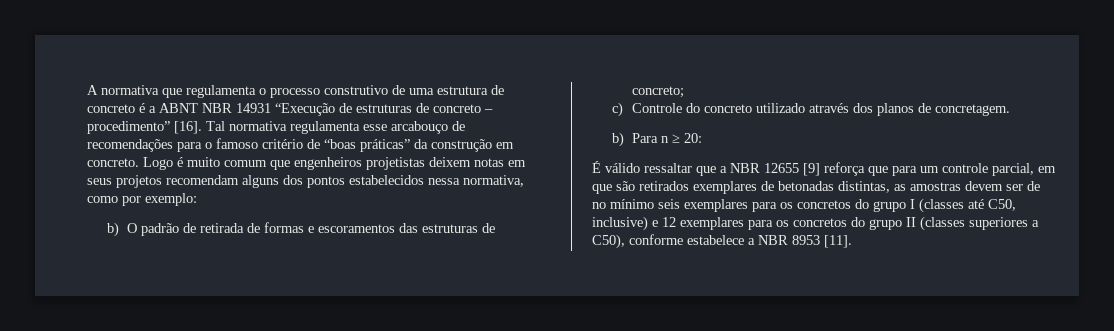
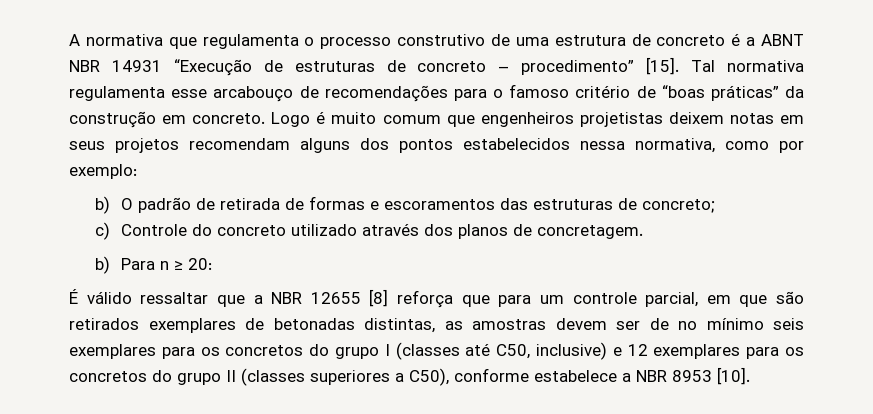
- A normativa que regulamenta o processo construtivo de uma estrutura de concreto é a ABNT NBR 14931 “Execução de estruturas de concreto – procedimento” [16].
+ A normativa que regulamenta o processo construtivo de uma estrutura de concreto é a ABNT NBR 14931 “Execução de estruturas de concreto – procedimento” [15].
- É válido ressaltar que a NBR 12655 [9] reforça que para um controle parcial, em que são retirados exemplares de betonadas distintas, as amostras devem ser de no mínimo seis exemplares para os concretos do grupo I (classes até C50, inclusive) e 12 exemplares para os concretos do grupo II (classes superiores a C50), conforme estabelece a NBR 8953 [11].
+ É válido ressaltar que a NBR 12655 [8] reforça que para um controle parcial, em que são retirados exemplares de betonadas distintas, as amostras devem ser de no mínimo seis exemplares para os concretos do grupo I (classes até C50, inclusive) e 12 exemplares para os concretos do grupo II (classes superiores a C50), conforme estabelece a NBR 8953 [10].

